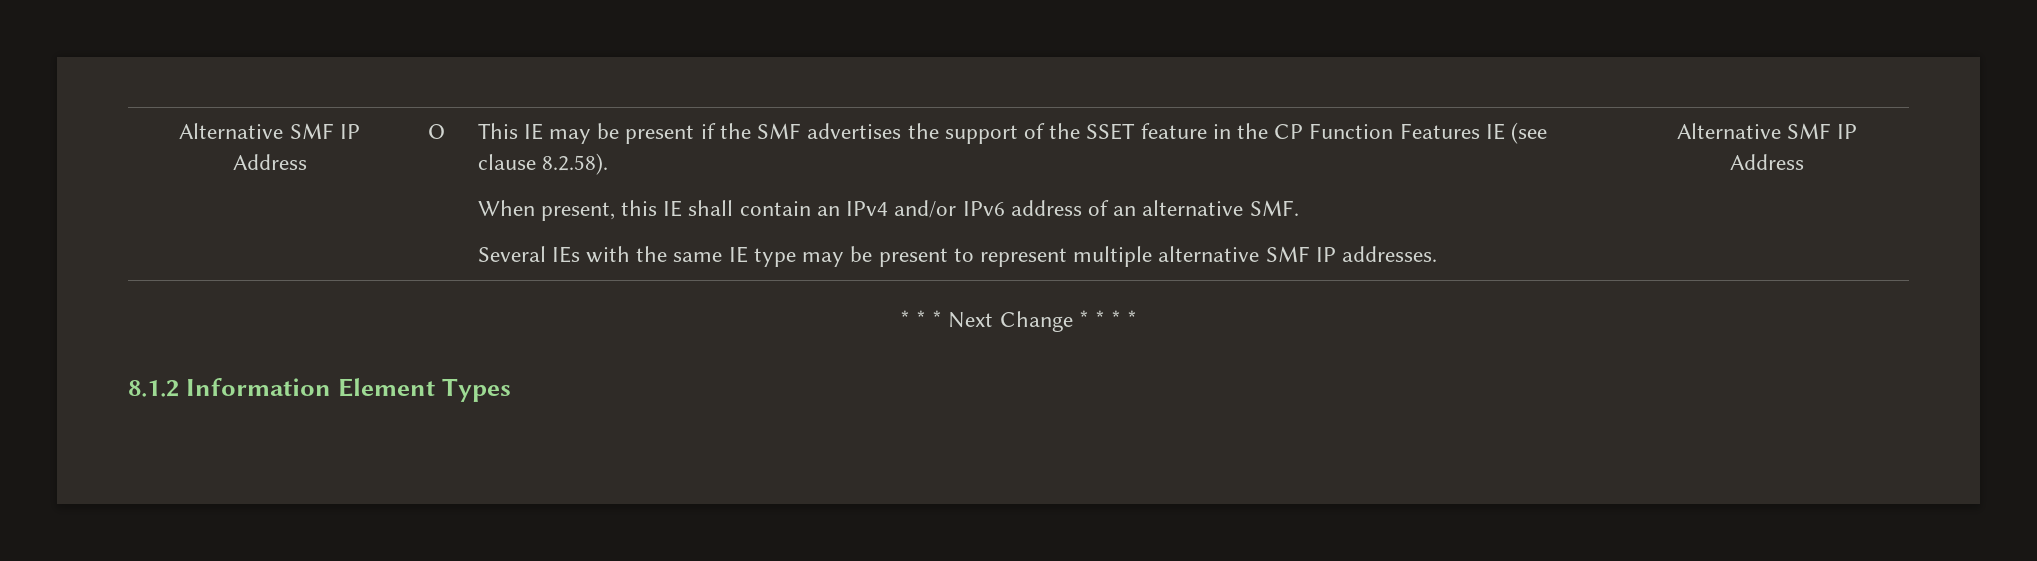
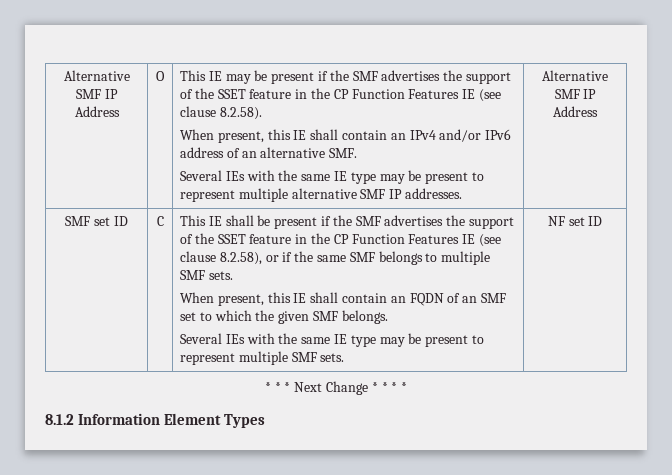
+ SMF set ID | C | This IE shall be present if the SMF advertises the support of the SSET feature in the CP Function Features IE (see clause 8.2.58), or if the same SMF belongs to multiple SMF sets.
+ When present, this IE shall contain an FQDN of an SMF set to which the given SMF belongs.
+ Several IEs with the same IE type may be present to represent multiple SMF sets. | NF set ID

